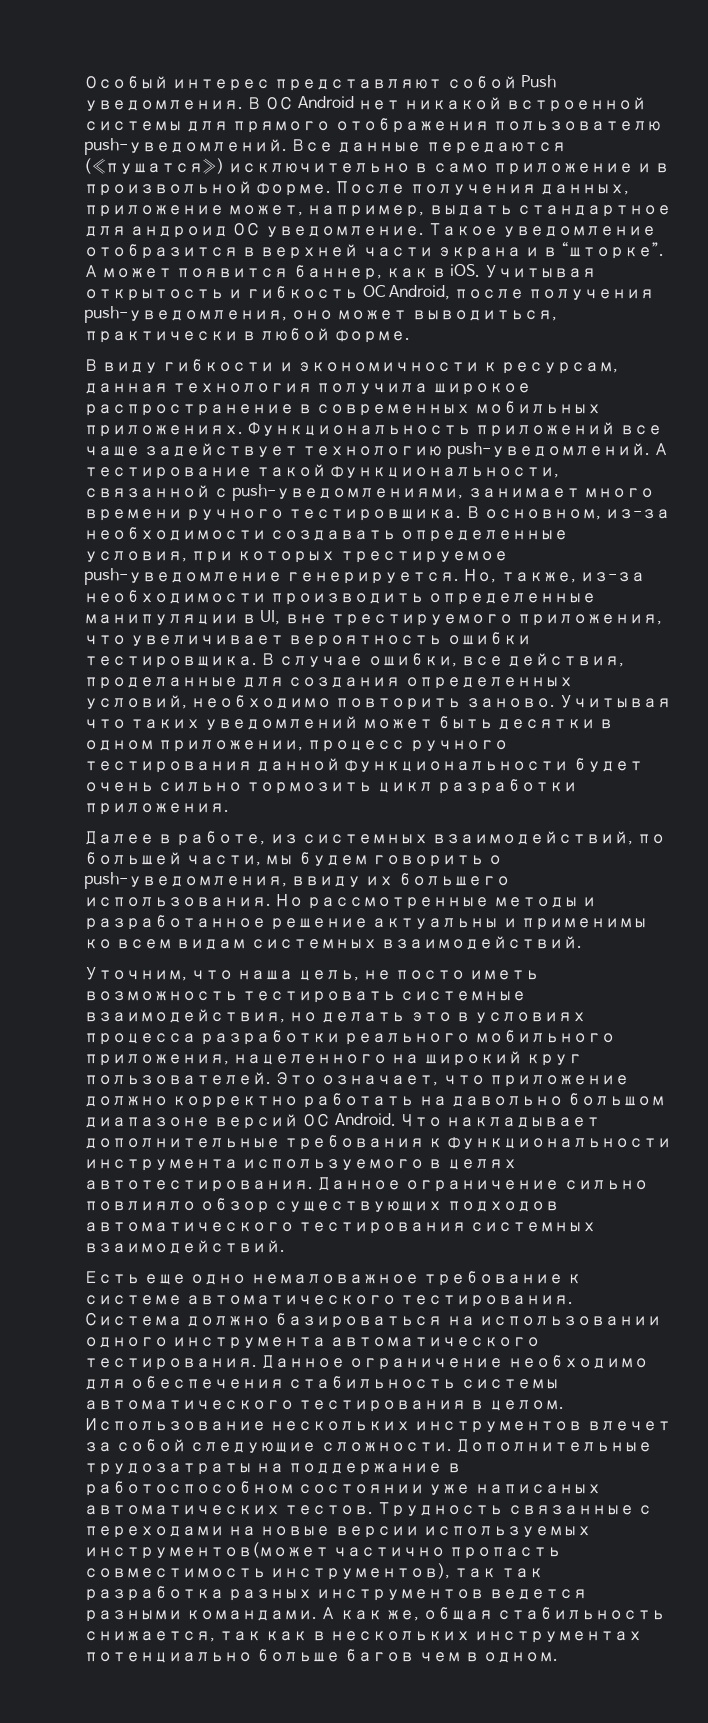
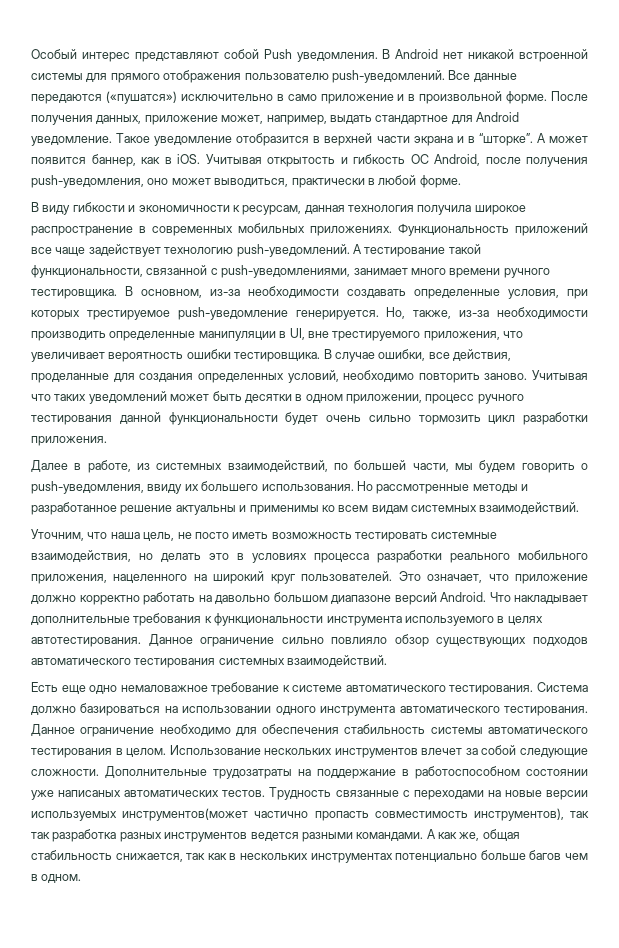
- В ОС Android нет никакой встроенной системы для прямого отображения пользователю push-уведомлений.
+ В Android нет никакой встроенной системы для прямого отображения пользователю push-уведомлений.
- После получения данных, приложение может, например, выдать стандартное для андроид ОС уведомление.
+ После получения данных, приложение может, например, выдать стандартное для Android уведомление.
- Это означает, что приложение должно корректно работать на давольно большом диапазоне версий ОС Android.
+ Это означает, что приложение должно корректно работать на давольно большом диапазоне версий Android.

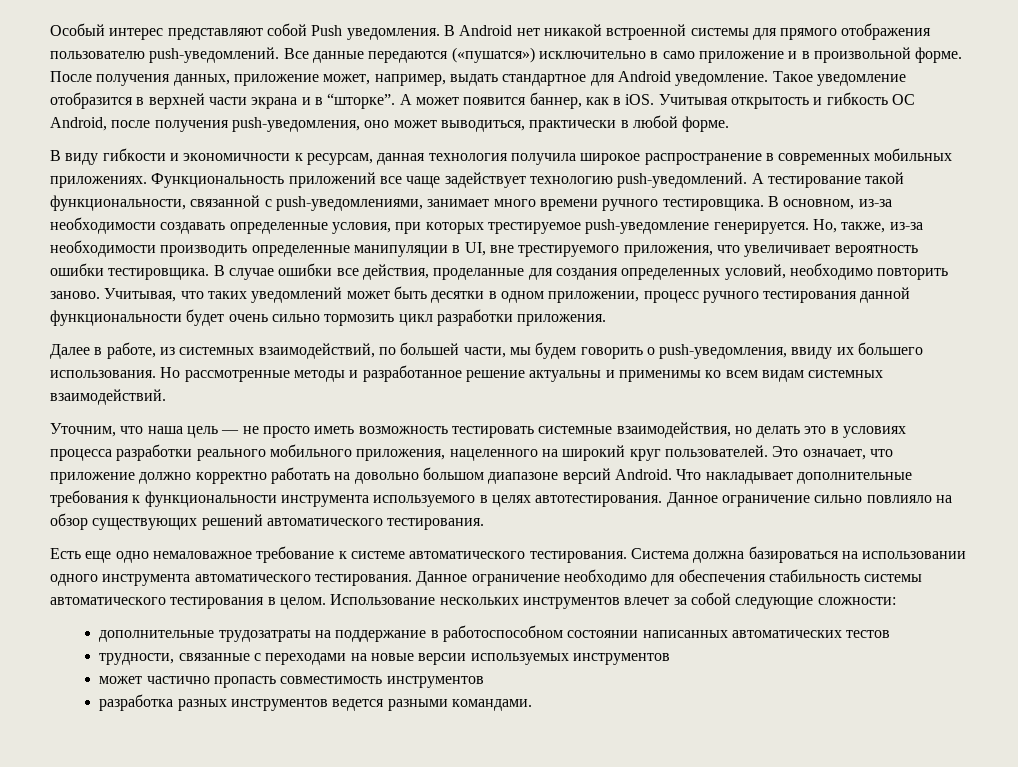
- В случае ошибки, все действия, проделанные для создания определенных условий, необходимо повторить заново.
+ В случае ошибки все действия, проделанные для создания определенных условий, необходимо повторить заново.
- Учитывая что таких уведомлений может быть десятки в одном приложении, процесс ручного тестирования данной функциональности будет очень сильно тормозить цикл разработки приложения.
+ Учитывая, что таких уведомлений может быть десятки в одном приложении, процесс ручного тестирования данной функциональности будет очень сильно тормозить цикл разработки приложения.
- Уточним, что наша цель, не посто иметь возможность тестировать системные взаимодействия, но делать это в условиях процесса разработки реального мобильного приложения, нацеленного на широкий круг пользователей.
+ Уточним, что наша цель — не просто иметь возможность тестировать системные взаимодействия, но делать это в условиях процесса разработки реального мобильного приложения, нацеленного на широкий круг пользователей.
- Это означает, что приложение должно корректно работать на давольно большом диапазоне версий Android.
+ Это означает, что приложение должно корректно работать на довольно большом диапазоне версий Android.
- Данное ограничение сильно повлияло обзор существующих подходов автоматического тестирования системных взаимодействий.
+ Данное ограничение сильно повлияло на обзор существующих решений автоматического тестирования.
- Система должно базироваться на использовании одного инструмента автоматического тестирования.
+ Система должна базироваться на использовании одного инструмента автоматического тестирования.
- Использование нескольких инструментов влечет за собой следующие сложности. Дополнительные трудозатраты на поддержание в работоспособном состоянии уже написаных автоматических тестов. Трудность связанные с переходами на новые версии используемых инструментов(может частично пропасть совместимость инструментов), так так разработка разных инструментов ведется разными командами. А как же, общая стабильность снижается, так как в нескольких инструментах потенциально больше багов чем в одном.
+ Использование нескольких инструментов влечет за собой следующие сложности:
+ дополнительные трудозатраты на поддержание в работоспособном состоянии написанных автоматических тестов
+ трудности, связанные с переходами на новые версии используемых инструментов
+ может частично пропасть совместимость инструментов
+ разработка разных инструментов ведется разными командами.

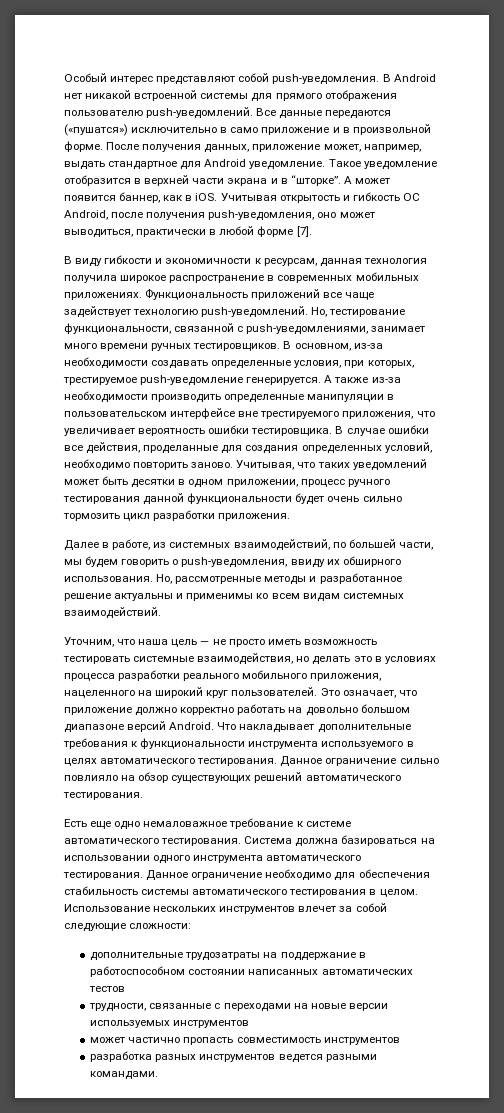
- Особый интерес представляют собой Push уведомления.
+ Особый интерес представляют собой push-уведомления.
- Учитывая открытость и гибкость OC Android, после получения push-уведомления, оно может выводиться, практически в любой форме.
+ Учитывая открытость и гибкость OC Android, после получения push-уведомления, оно может выводиться, практически в любой форме [7].
- А тестирование такой функциональности, связанной с push-уведомлениями, занимает много времени ручного тестировщика.
+ Но, тестирование функциональности, связанной с push-уведомлениями, занимает много времени ручных тестировщиков.
- В основном, из-за необходимости создавать определенные условия, при которых трестируемое push-уведомление генерируется.
+ В основном, из-за необходимости создавать определенные условия, при которых, трестируемое push-уведомление генерируется.
- Но, также, из-за необходимости производить определенные манипуляции в UI, вне трестируемого приложения, что увеличивает вероятность ошибки тестировщика.
+ А также из-за необходимости производить определенные манипуляции в пользовательском интерфейсе вне трестируемого приложения, что увеличивает вероятность ошибки тестировщика.
- Далее в работе, из системных взаимодействий, по большей части, мы будем говорить о push-уведомления, ввиду их большего использования. Но рассмотренные методы и разработанное решение актуальны и применимы ко всем видам системных взаимодействий.
+ Далее в работе, из системных взаимодействий, по большей части, мы будем говорить о push-уведомления, ввиду их обширного использования. Но, рассмотренные методы и разработанное решение актуальны и применимы ко всем видам системных взаимодействий.
- Что накладывает дополнительные требования к функциональности инструмента используемого в целях автотестирования.
+ Что накладывает дополнительные требования к функциональности инструмента используемого в целях автоматического тестирования.

